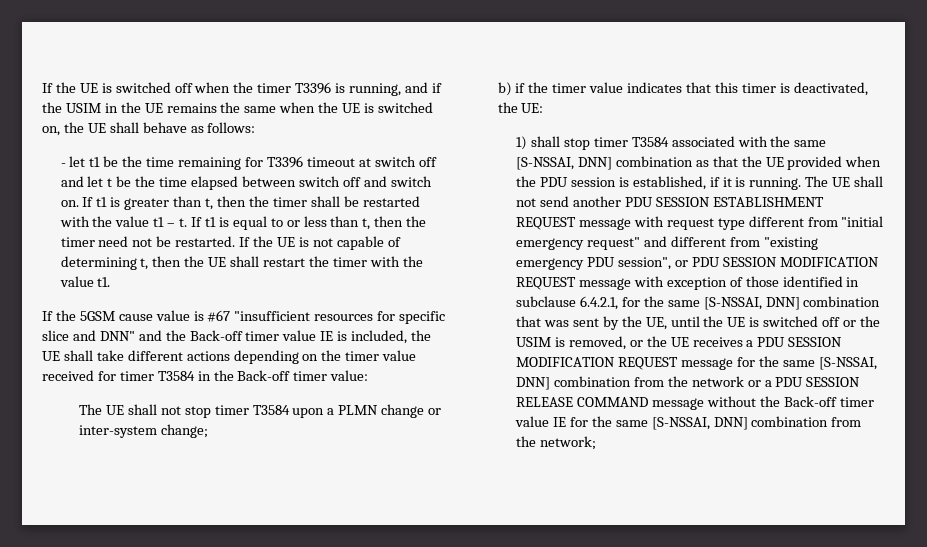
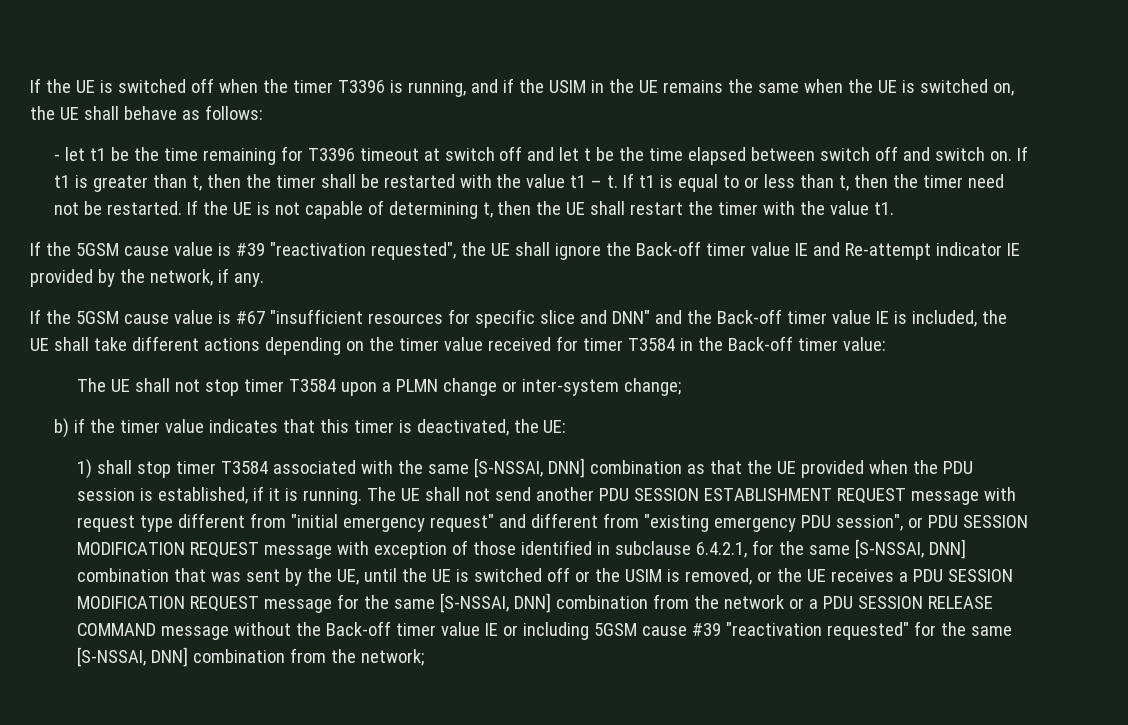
+ If the 5GSM cause value is #39 "reactivation requested", the UE shall ignore the Back-off timer value IE and Re-attempt indicator IE provided by the network, if any.
- The UE shall not send another PDU SESSION ESTABLISHMENT REQUEST message with request type different from "initial emergency request" and different from "existing emergency PDU session", or PDU SESSION MODIFICATION REQUEST message with exception of those identified in subclause 6.4.2.1, for the same [S-NSSAI, DNN] combination that was sent by the UE, until the UE is switched off or the USIM is removed, or the UE receives a PDU SESSION MODIFICATION REQUEST message for the same [S-NSSAI, DNN] combination from the network or a PDU SESSION RELEASE COMMAND message without the Back-off timer value IE for the same [S-NSSAI, DNN] combination from the network;
+ The UE shall not send another PDU SESSION ESTABLISHMENT REQUEST message with request type different from "initial emergency request" and different from "existing emergency PDU session", or PDU SESSION MODIFICATION REQUEST message with exception of those identified in subclause 6.4.2.1, for the same [S-NSSAI, DNN] combination that was sent by the UE, until the UE is switched off or the USIM is removed, or the UE receives a PDU SESSION MODIFICATION REQUEST message for the same [S-NSSAI, DNN] combination from the network or a PDU SESSION RELEASE COMMAND message without the Back-off timer value IE or including 5GSM cause #39 "reactivation requested" for the same [S-NSSAI, DNN] combination from the network;

